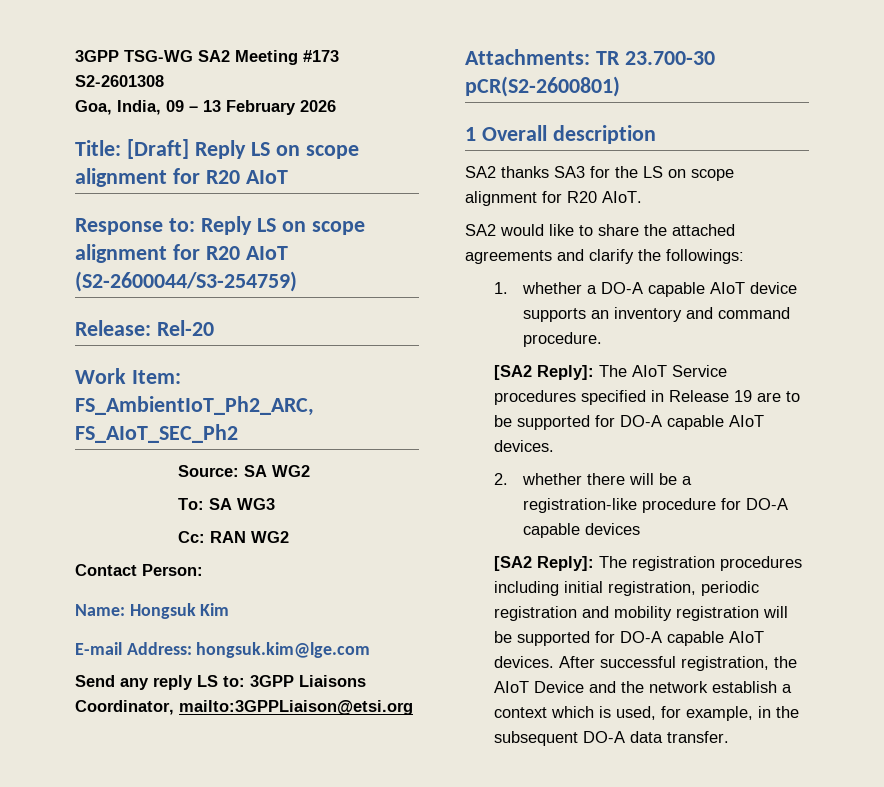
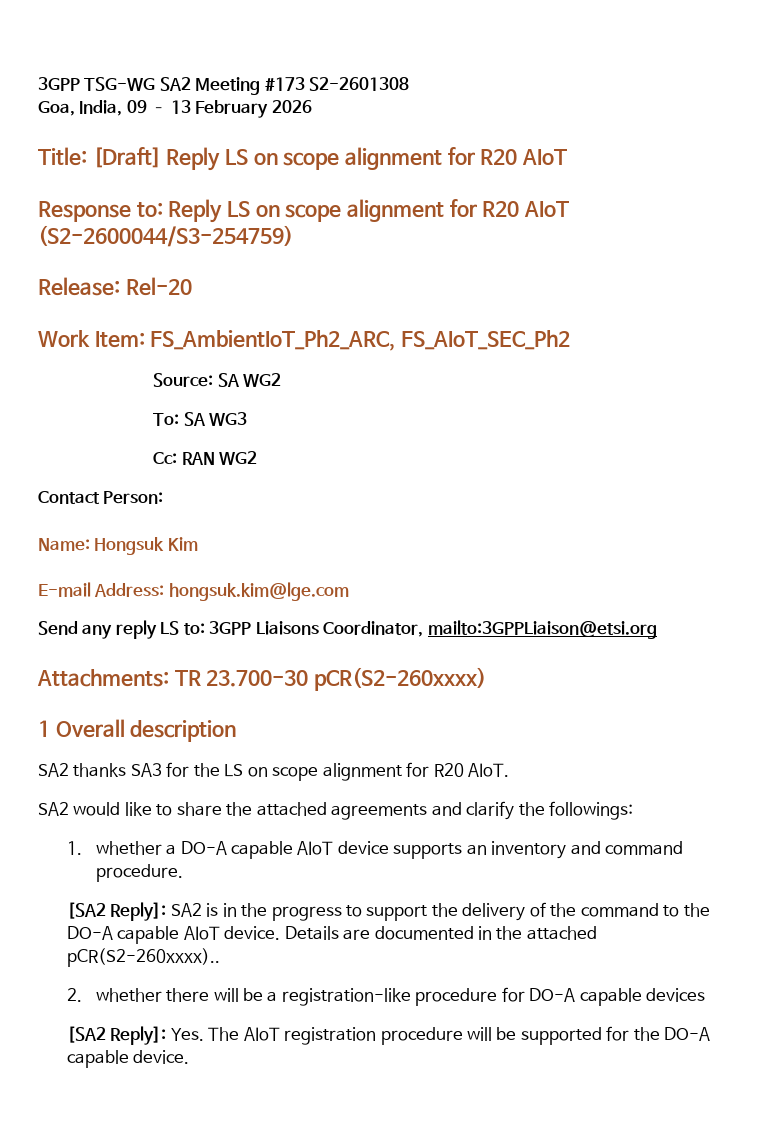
- Attachments: TR 23.700-30 pCR(S2-2600801)
+ Attachments: TR 23.700-30 pCR(S2-260xxxx)
- [SA2 Reply]: The AIoT Service procedures specified in Release 19 are to be supported for DO-A capable AIoT devices.
+ [SA2 Reply]: SA2 is in the progress to support the delivery of the command to the DO-A capable AIoT device. Details are documented in the attached pCR(S2-260xxxx)..
- [SA2 Reply]: The registration procedures including initial registration, periodic registration and mobility registration will be supported for DO-A capable AIoT devices. After successful registration, the AIoT Device and the network establish a context which is used, for example, in the subsequent DO-A data transfer.
+ [SA2 Reply]: Yes. The AIoT registration procedure will be supported for the DO-A capable device.

